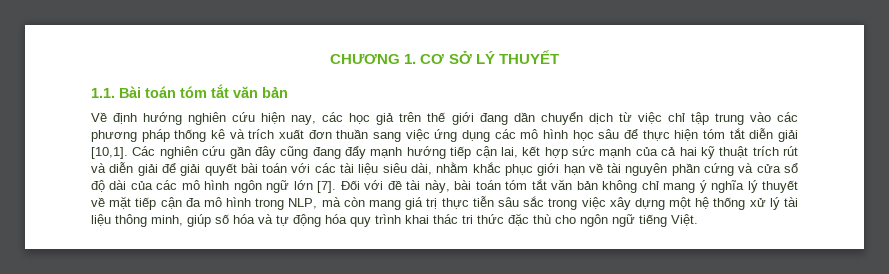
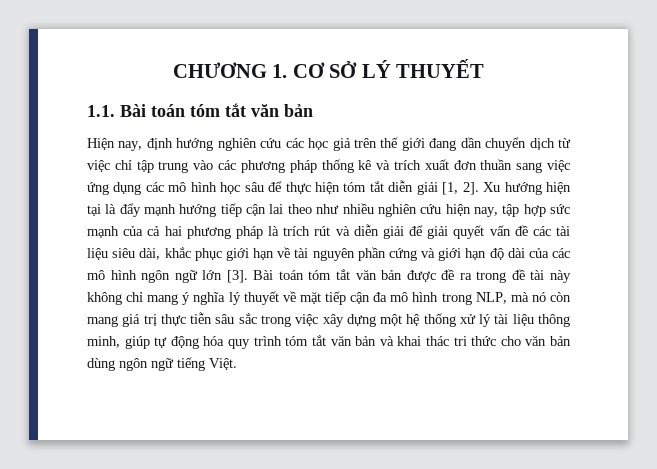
- Về định hướng nghiên cứu hiện nay, các học giả trên thế giới đang dần chuyển dịch từ việc chỉ tập trung vào các phương pháp thống kê và trích xuất đơn thuần sang việc ứng dụng các mô hình học sâu để thực hiện tóm tắt diễn giải [10,1]. Các nghiên cứu gần đây cũng đang đẩy mạnh hướng tiếp cận lai, kết hợp sức mạnh của cả hai kỹ thuật trích rút và diễn giải để giải quyết bài toán với các tài liệu siêu dài, nhằm khắc phục giới hạn về tài nguyên phần cứng và cửa sổ độ dài của các mô hình ngôn ngữ lớn [7]. Đối với đề tài này, bài toán tóm tắt văn bản không chỉ mang ý nghĩa lý thuyết về mặt tiếp cận đa mô hình trong NLP, mà còn mang giá trị thực tiễn sâu sắc trong việc xây dựng một hệ thống xử lý tài liệu thông minh, giúp số hóa và tự động hóa quy trình khai thác tri thức đặc thù cho ngôn ngữ tiếng Việt.
+ Hiện nay, định hướng nghiên cứu các học giả trên thế giới đang dần chuyển dịch từ việc chỉ tập trung vào các phương pháp thống kê và trích xuất đơn thuần sang việc ứng dụng các mô hình học sâu để thực hiện tóm tắt diễn giải [1, 2]. Xu hướng hiện tại là đẩy mạnh hướng tiếp cận lai theo như nhiều nghiên cứu hiện nay, tập hợp sức mạnh của cả hai phương pháp là trích rút và diễn giải để giải quyết vấn đề các tài liệu siêu dài, khắc phục giới hạn về tài nguyên phần cứng và giới hạn độ dài của các mô hình ngôn ngữ lớn [3]. Bài toán tóm tắt văn bản được đề ra trong đề tài này không chỉ mang ý nghĩa lý thuyết về mặt tiếp cận đa mô hình trong NLP, mà nó còn mang giá trị thực tiễn sâu sắc trong việc xây dựng một hệ thống xử lý tài liệu thông minh, giúp tự động hóa quy trình tóm tắt văn bản và khai thác tri thức cho văn bản dùng ngôn ngữ tiếng Việt.

